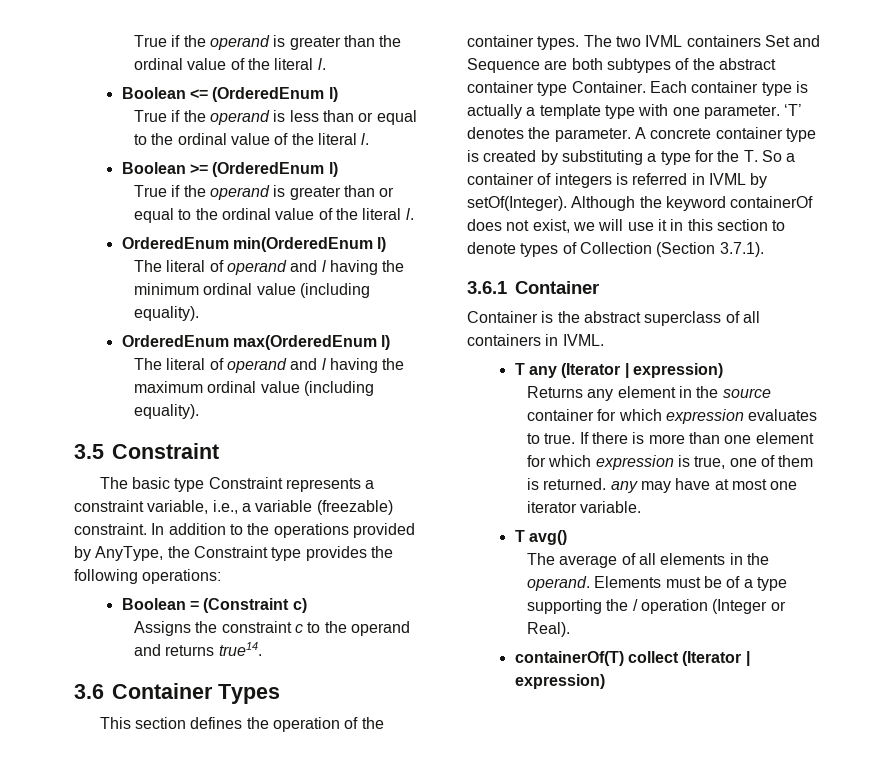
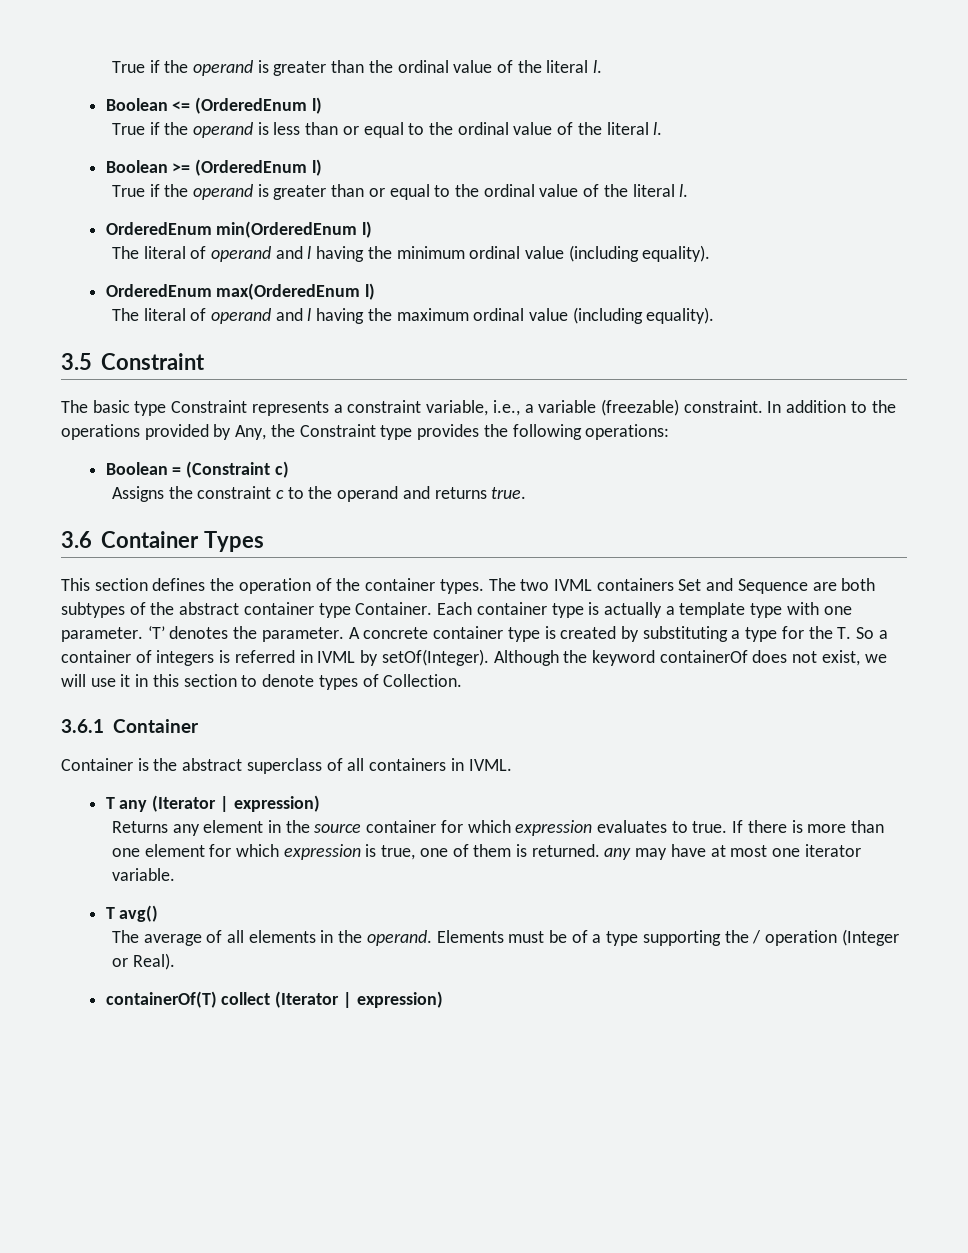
- In addition to the operations provided by AnyType, the Constraint type provides the following operations:
+ In addition to the operations provided by Any, the Constraint type provides the following operations:
- Assigns the constraint c to the operand and returns true14.
+ Assigns the constraint c to the operand and returns true.
- Although the keyword containerOf does not exist, we will use it in this section to denote types of Collection (Section 3.7.1).
+ Although the keyword containerOf does not exist, we will use it in this section to denote types of Collection.

